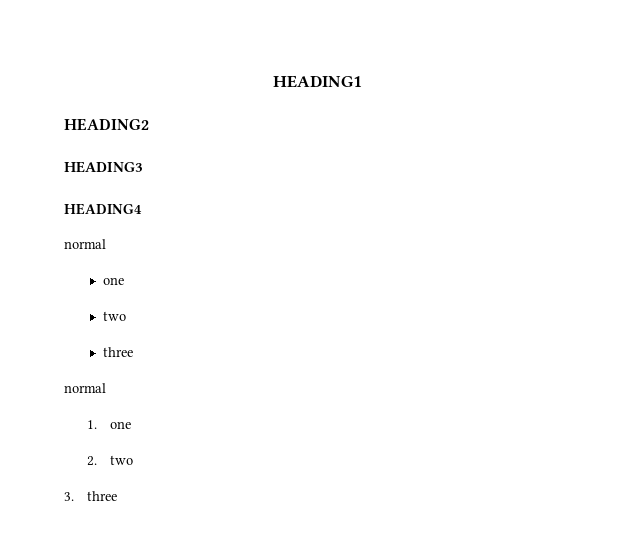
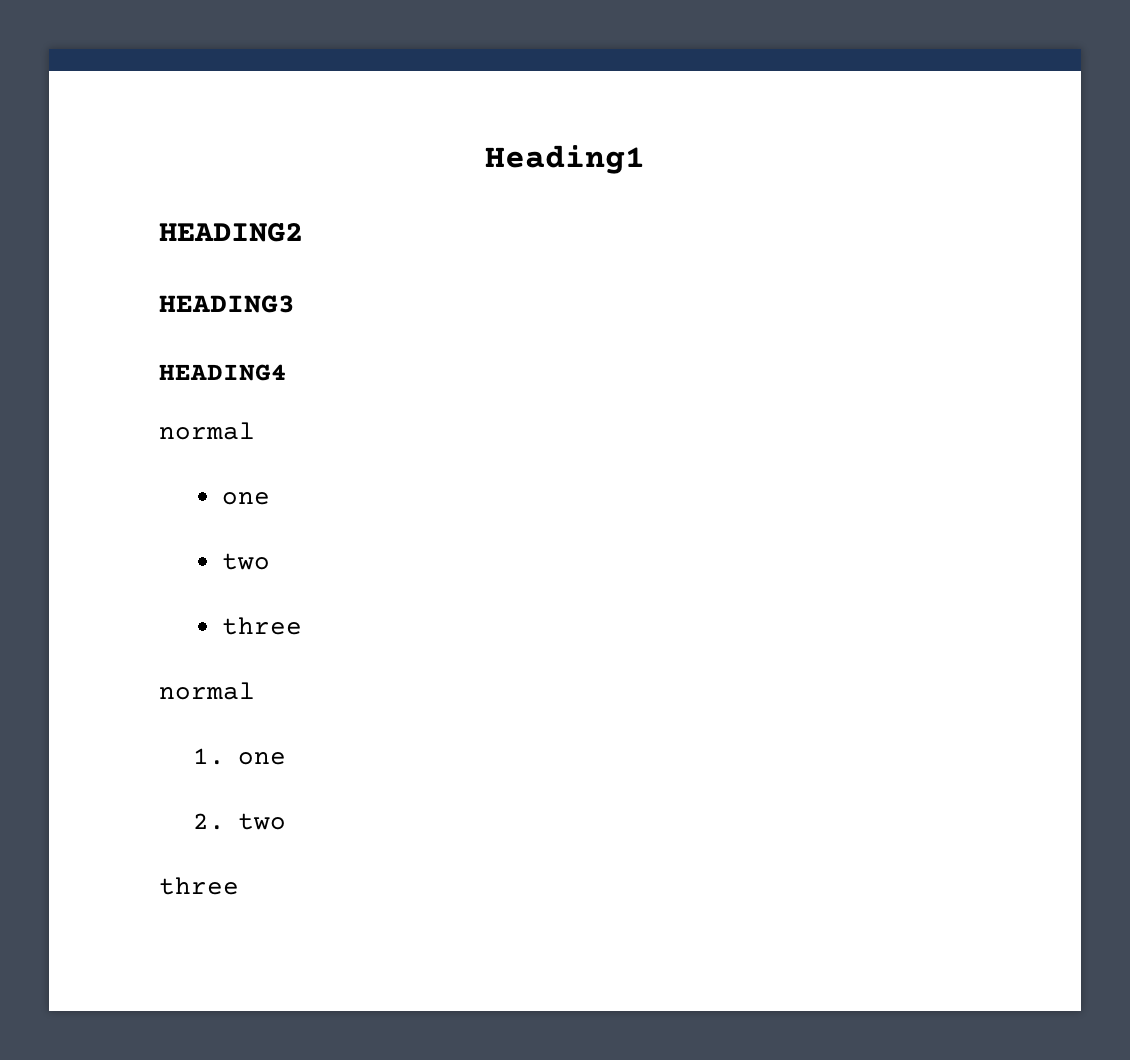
- HEADING1
+ Heading1
  2. two
- 3. three
+ three

